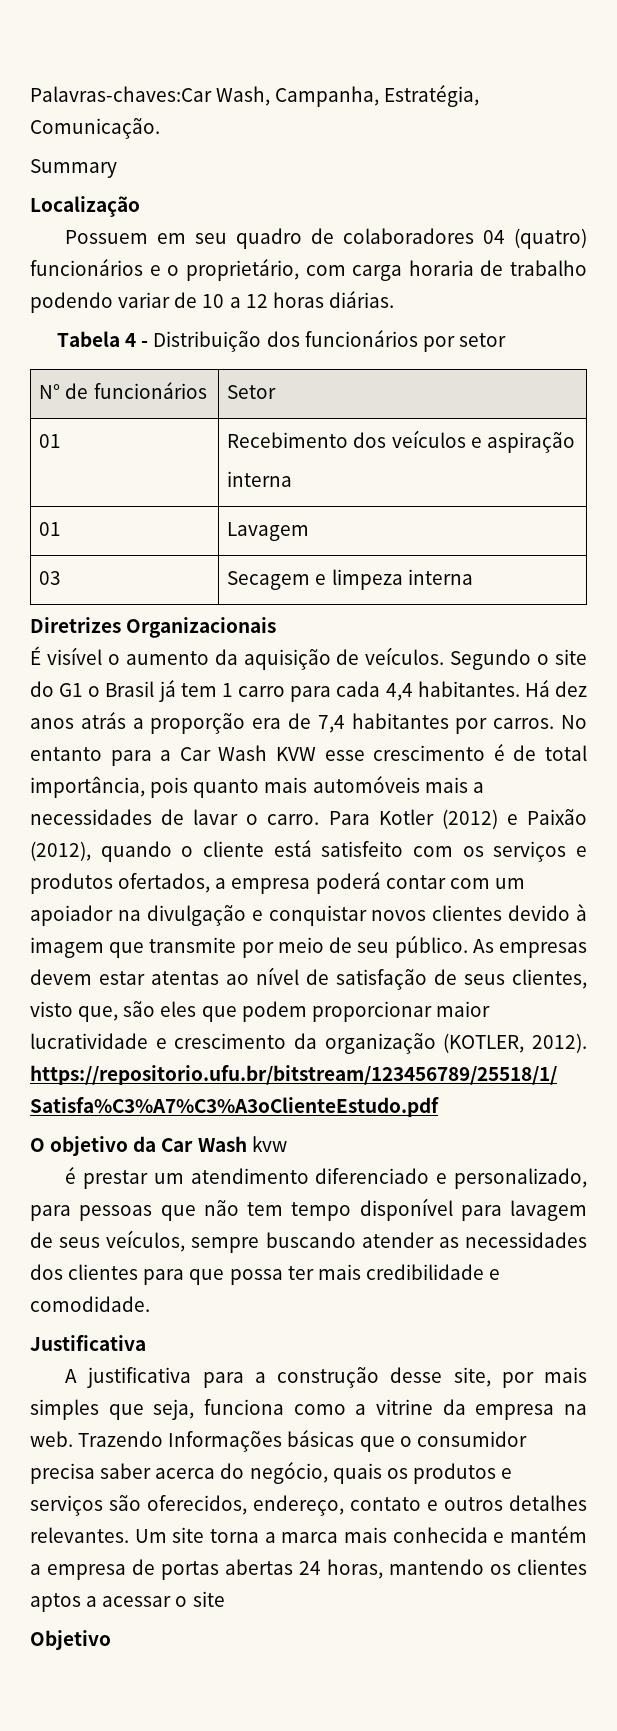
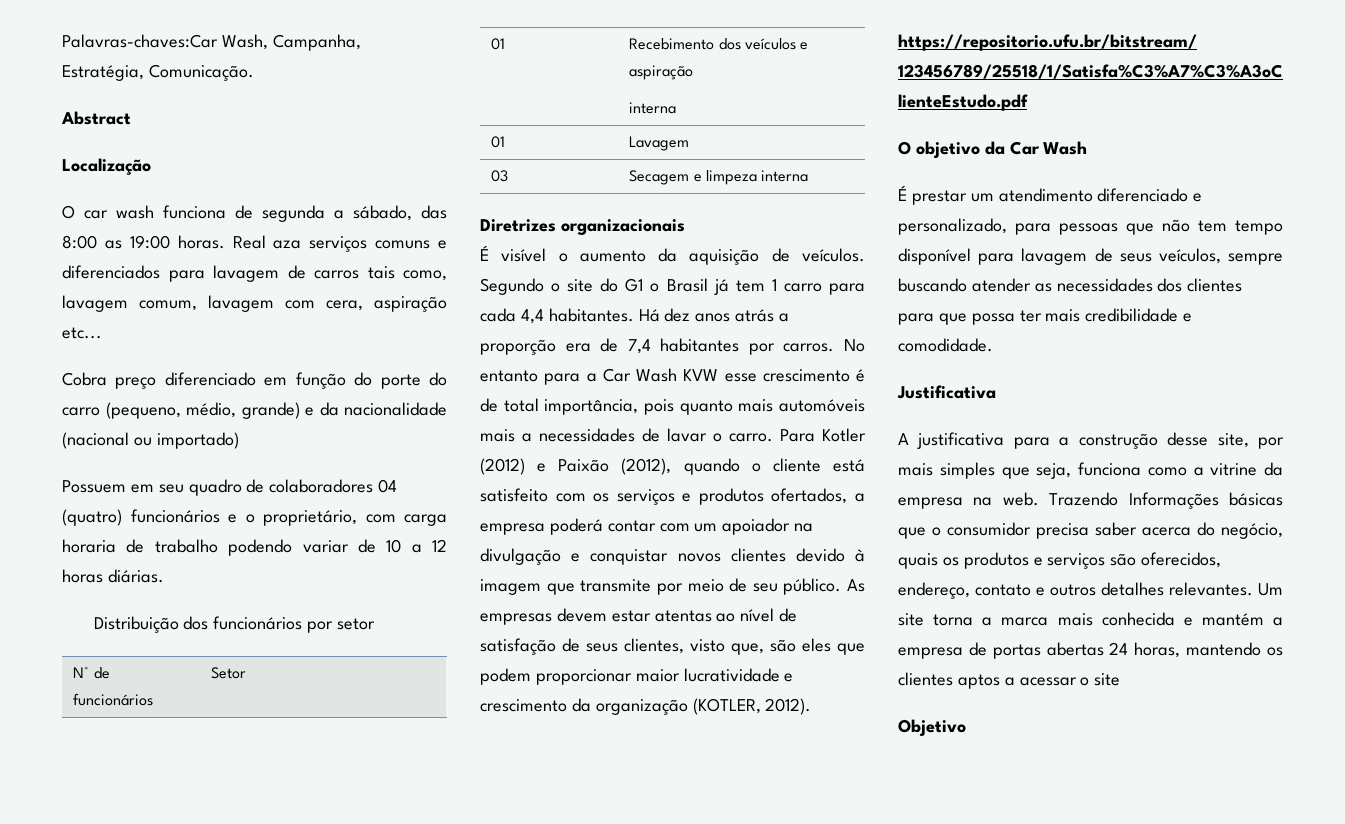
- Summary
+ Abstract
+ O car wash funciona de segunda a sábado, das 8:00 as 19:00 horas. Real aza serviços comuns e diferenciados para lavagem de carros tais como, lavagem comum, lavagem com cera, aspiração etc...
+ Cobra preço diferenciado em função do porte do carro (pequeno, médio, grande) e da nacionalidade (nacional ou importado)
- Tabela 4 - Distribuição dos funcionários por setor
+ Distribuição dos funcionários por setor
- Diretrizes Organizacionais
+ Diretrizes organizacionais
- O objetivo da Car Wash kvw
- é prestar um atendimento diferenciado e personalizado, para pessoas que não tem tempo disponível para lavagem de seus veículos, sempre buscando atender as necessidades dos clientes para que possa ter mais credibilidade e comodidade.
+ O objetivo da Car Wash
+ É prestar um atendimento diferenciado e personalizado, para pessoas que não tem tempo disponível para lavagem de seus veículos, sempre buscando atender as necessidades dos clientes para que possa ter mais credibilidade e comodidade.

